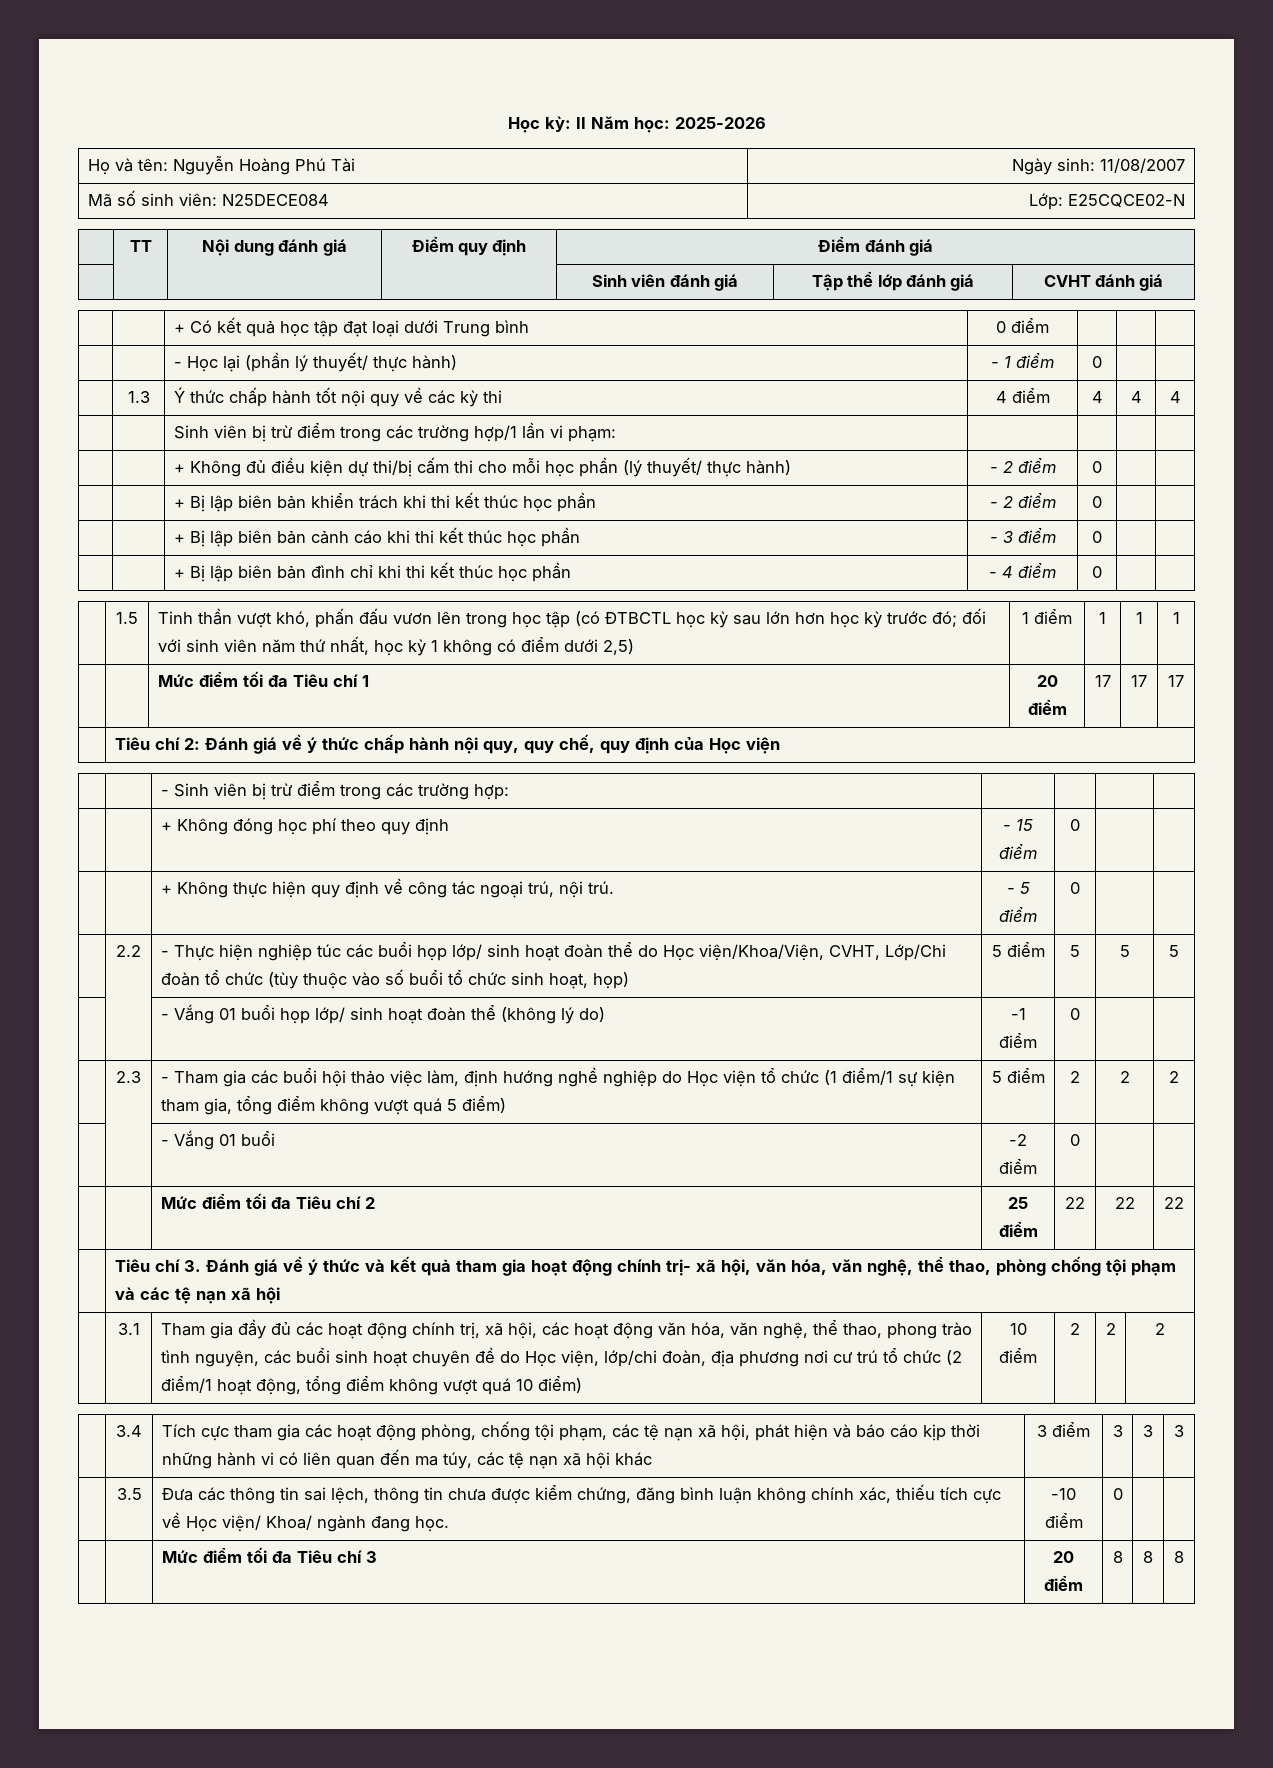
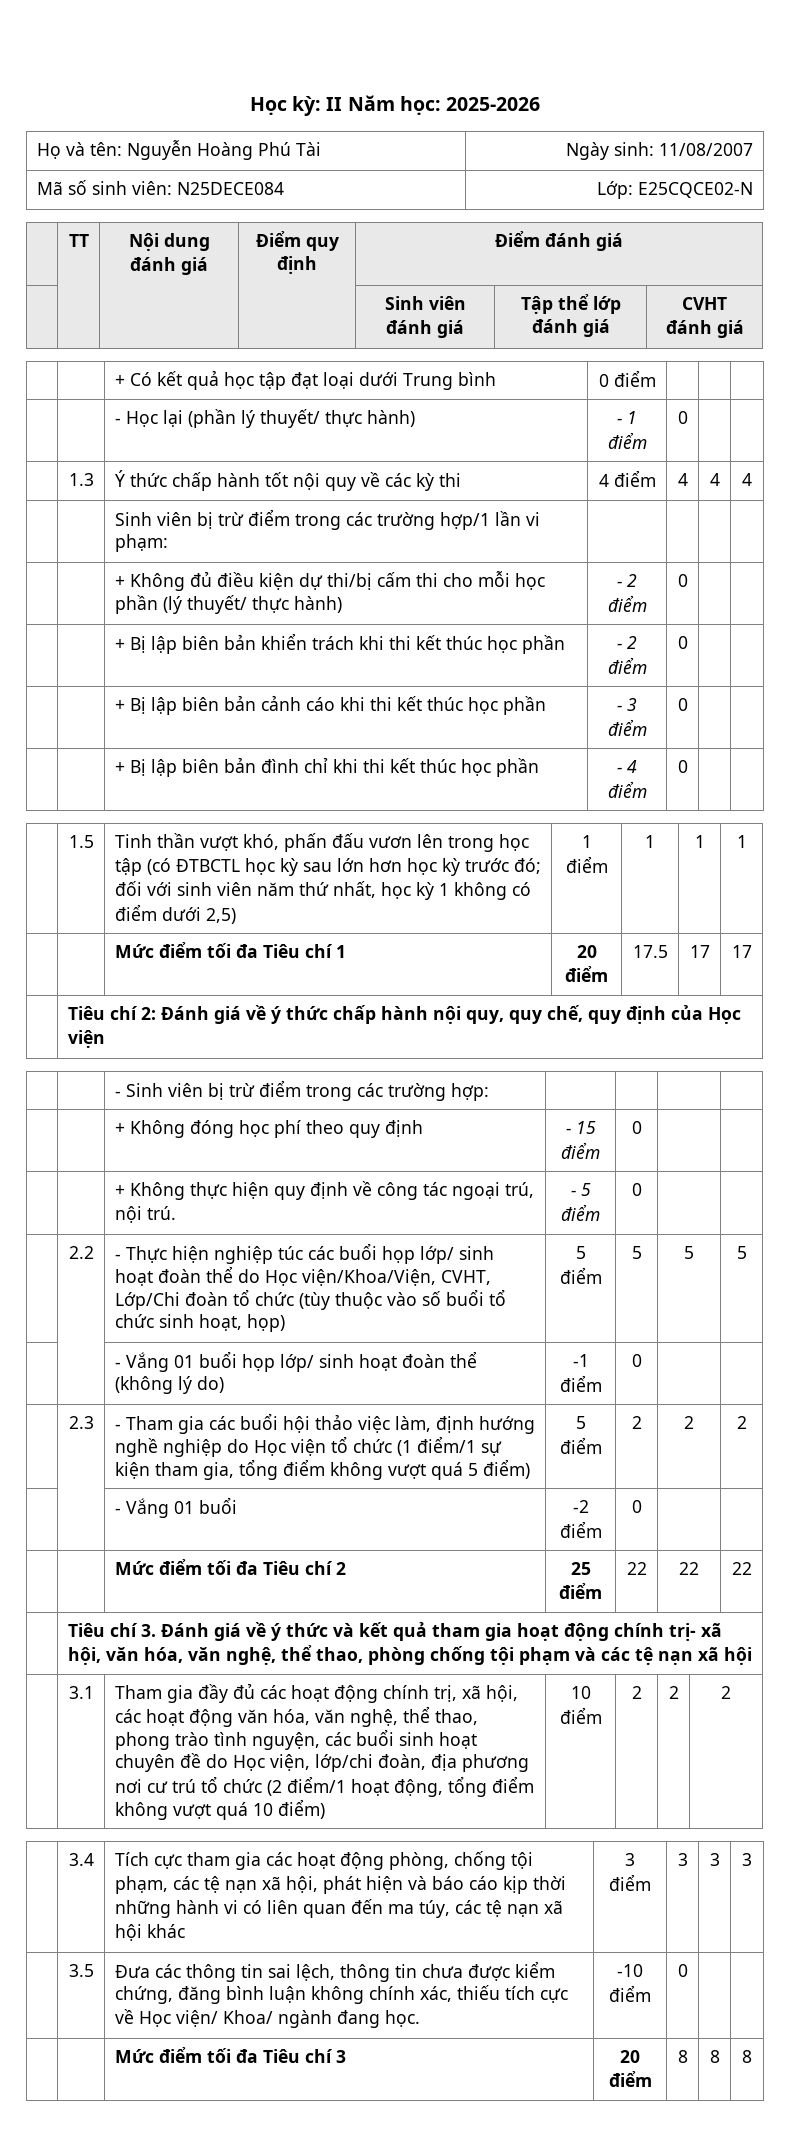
- | | Mức điểm tối đa Tiêu chí 1 | 20 điểm | 17 | 17 | 17
+ | | Mức điểm tối đa Tiêu chí 1 | 20 điểm | 17.5 | 17 | 17

